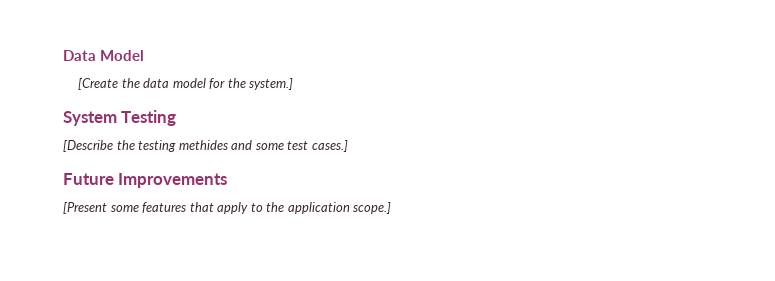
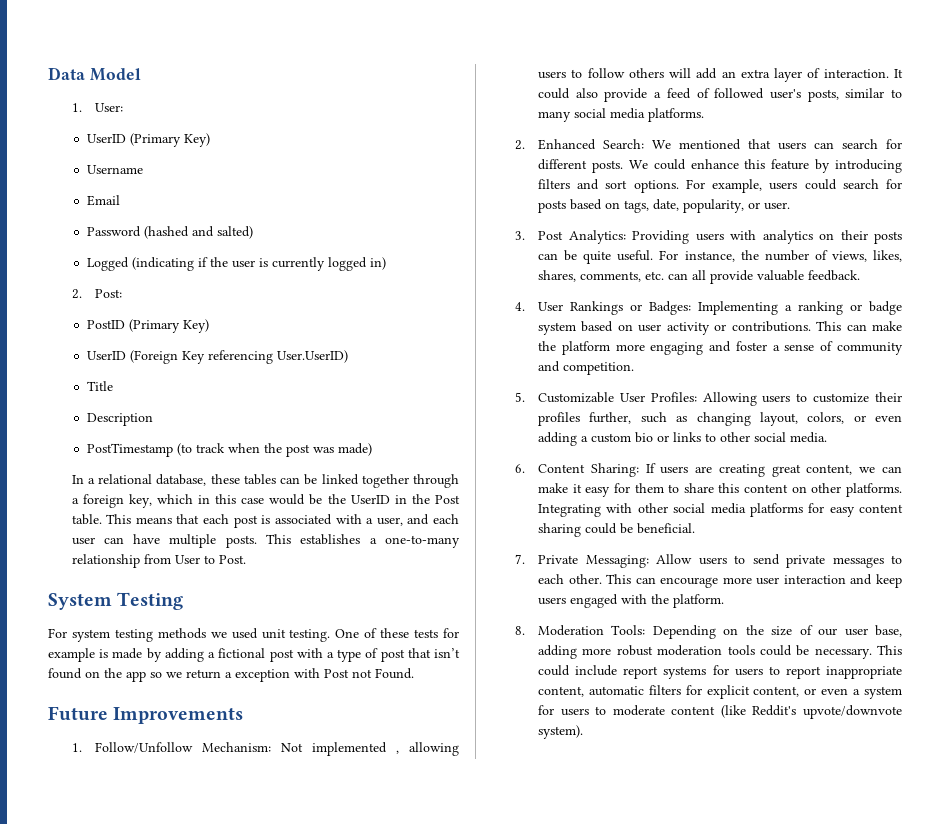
- [Create the data model for the system.]
+ 1. User:
+ UserID (Primary Key)
+ Username
+ Email
+ Password (hashed and salted)
+ Logged (indicating if the user is currently logged in)
+ 2. Post:
+ PostID (Primary Key)
+ UserID (Foreign Key referencing User.UserID)
+ Title
+ Description
+ PostTimestamp (to track when the post was made)
+ In a relational database, these tables can be linked together through a foreign key, which in this case would be the UserID in the Post table. This means that each post is associated with a user, and each user can have multiple posts. This establishes a one-to-many relationship from User to Post.
  System Testing
- [Describe the testing methides and some test cases.]
+ For system testing methods we used unit testing. One of these tests for example is made by adding a fictional post with a type of post that isn’t found on the app so we return a exception with Post not Found.
  Future Improvements
- [Present some features that apply to the application scope.]
+ 1. Follow/Unfollow Mechanism: Not implemented , allowing users to follow others will add an extra layer of interaction. It could also provide a feed of followed user's posts, similar to many social media platforms.
+ 2. Enhanced Search: We mentioned that users can search for different posts. We could enhance this feature by introducing filters and sort options. For example, users could search for posts based on tags, date, popularity, or user.
+ 3. Post Analytics: Providing users with analytics on their posts can be quite useful. For instance, the number of views, likes, shares, comments, etc. can all provide valuable feedback.
+ 4. User Rankings or Badges: Implementing a ranking or badge system based on user activity or contributions. This can make the platform more engaging and foster a sense of community and competition.
+ 5. Customizable User Profiles: Allowing users to customize their profiles further, such as changing layout, colors, or even adding a custom bio or links to other social media.
+ 6. Content Sharing: If users are creating great content, we can make it easy for them to share this content on other platforms. Integrating with other social media platforms for easy content sharing could be beneficial.
+ 7. Private Messaging: Allow users to send private messages to each other. This can encourage more user interaction and keep users engaged with the platform.
+ 8. Moderation Tools: Depending on the size of our user base, adding more robust moderation tools could be necessary. This could include report systems for users to report inappropriate content, automatic filters for explicit content, or even a system for users to moderate content (like Reddit's upvote/downvote system).

